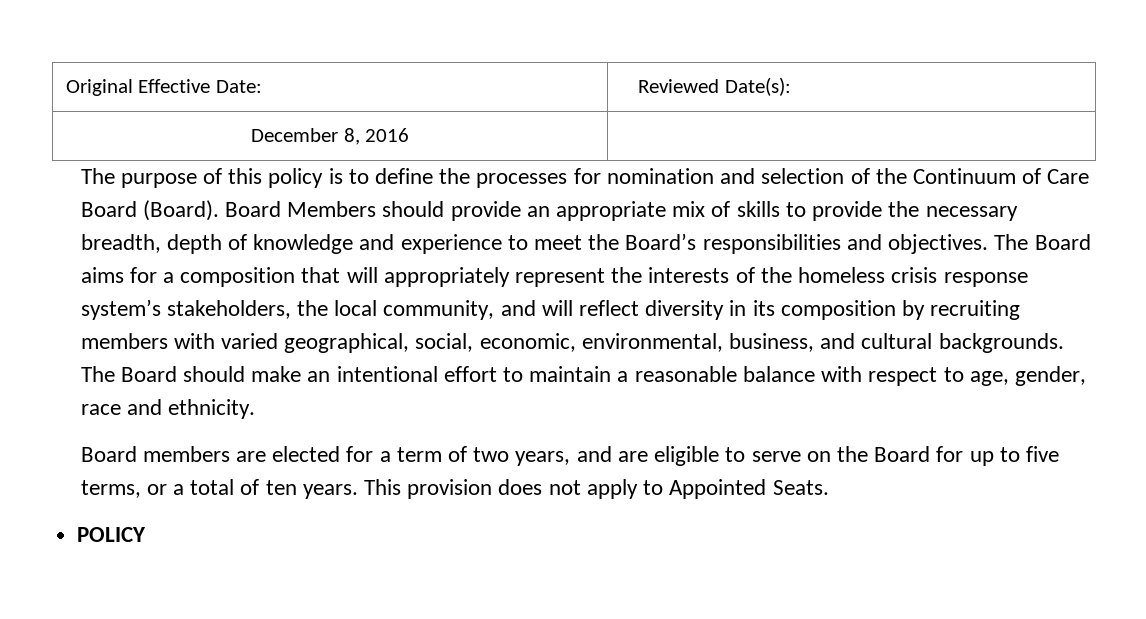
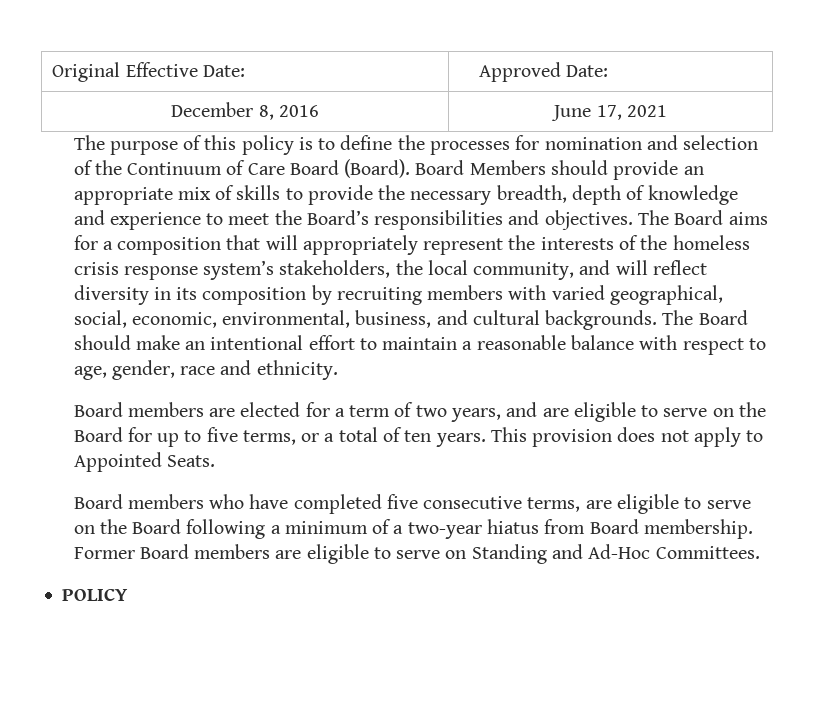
- Original Effective Date: | Reviewed Date(s):
+ Original Effective Date: | Approved Date:
- December 8, 2016 |
+ December 8, 2016 | June 17, 2021
+ Board members who have completed five consecutive terms, are eligible to serve on the Board following a minimum of a two-year hiatus from Board membership. Former Board members are eligible to serve on Standing and Ad-Hoc Committees.

